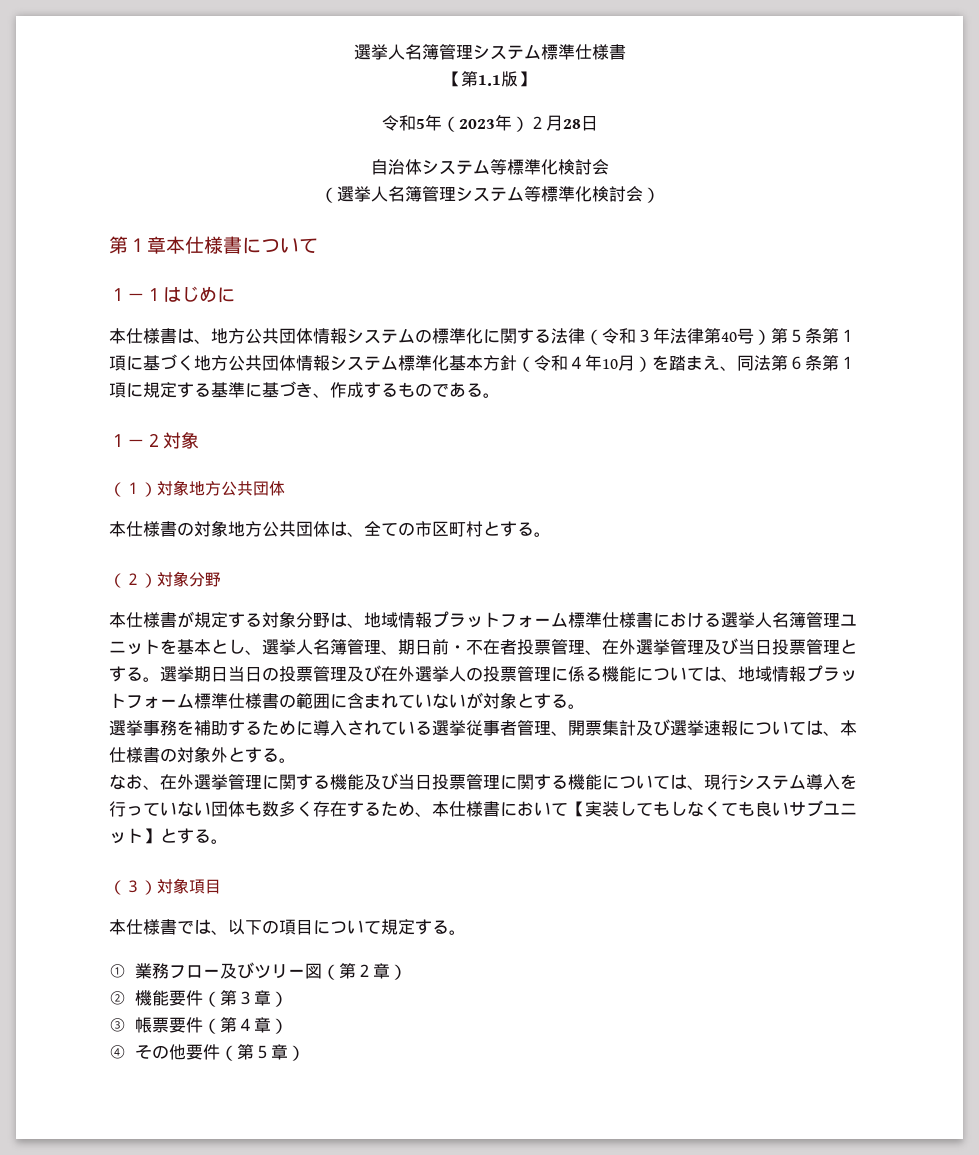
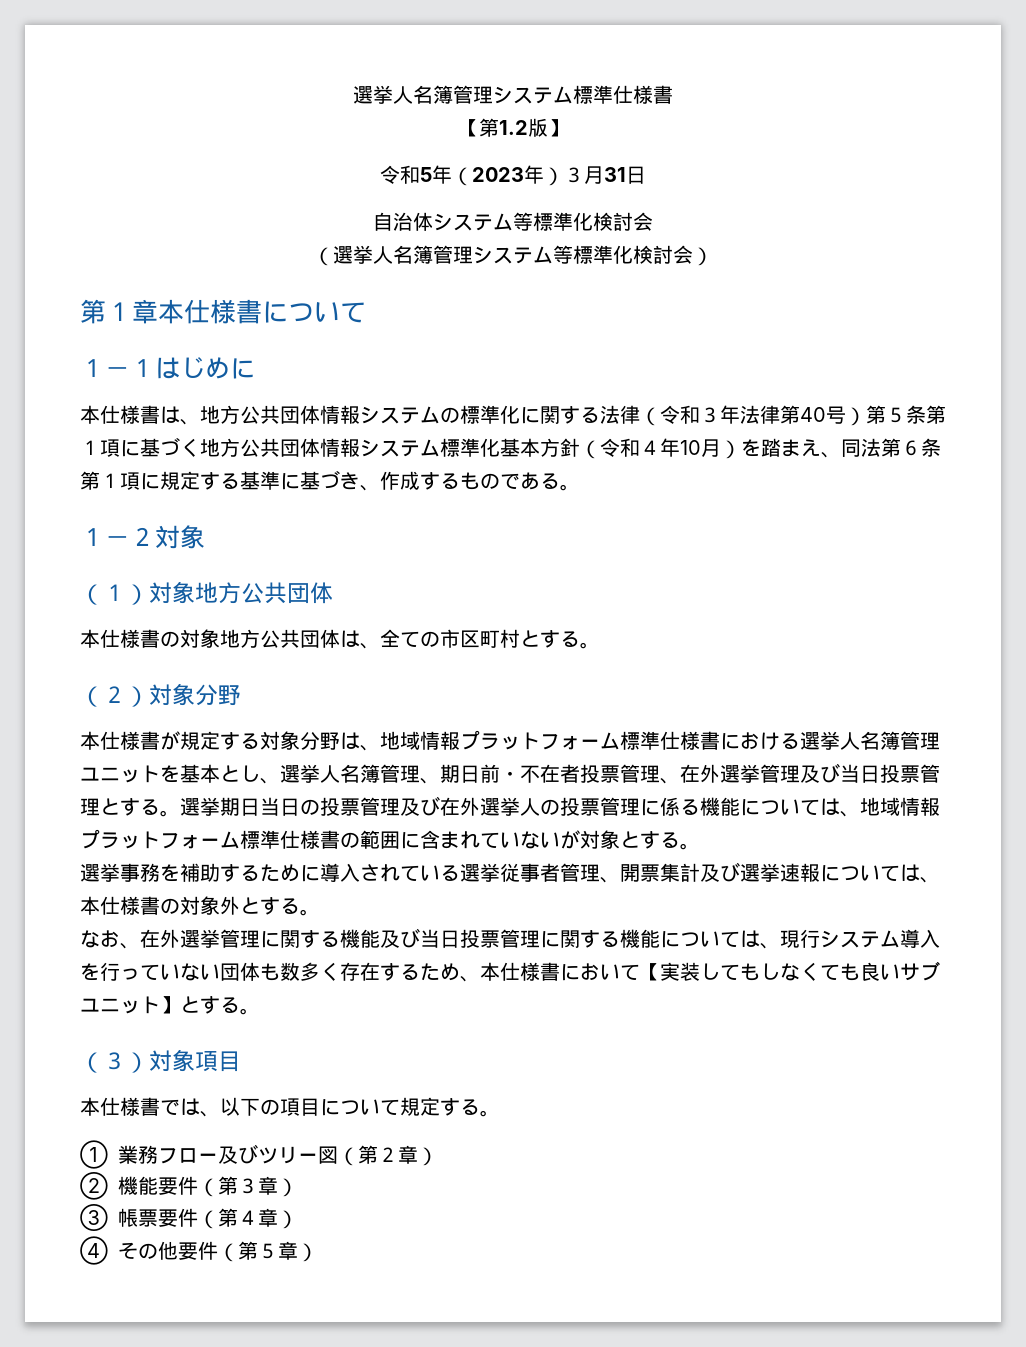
- 【第1.1版】
+ 【第1.2版】
- 令和5年（2023年）２月28日
+ 令和5年（2023年）３月31日

